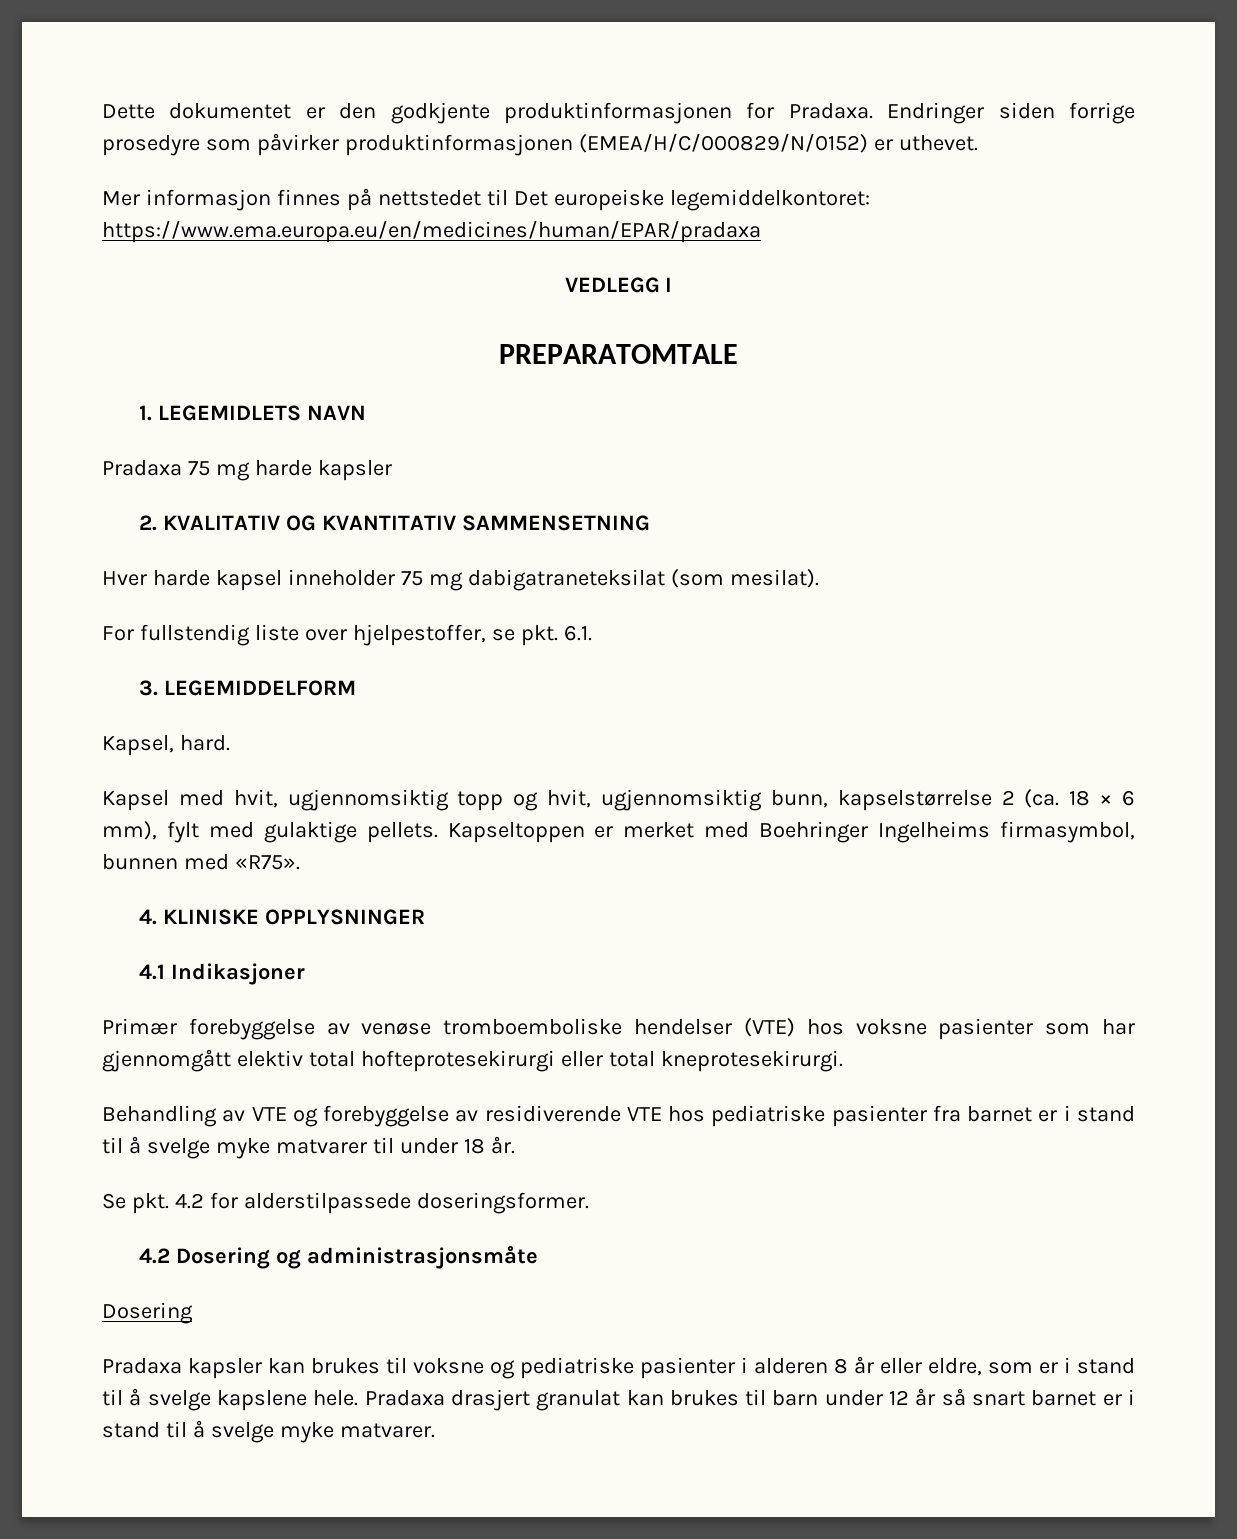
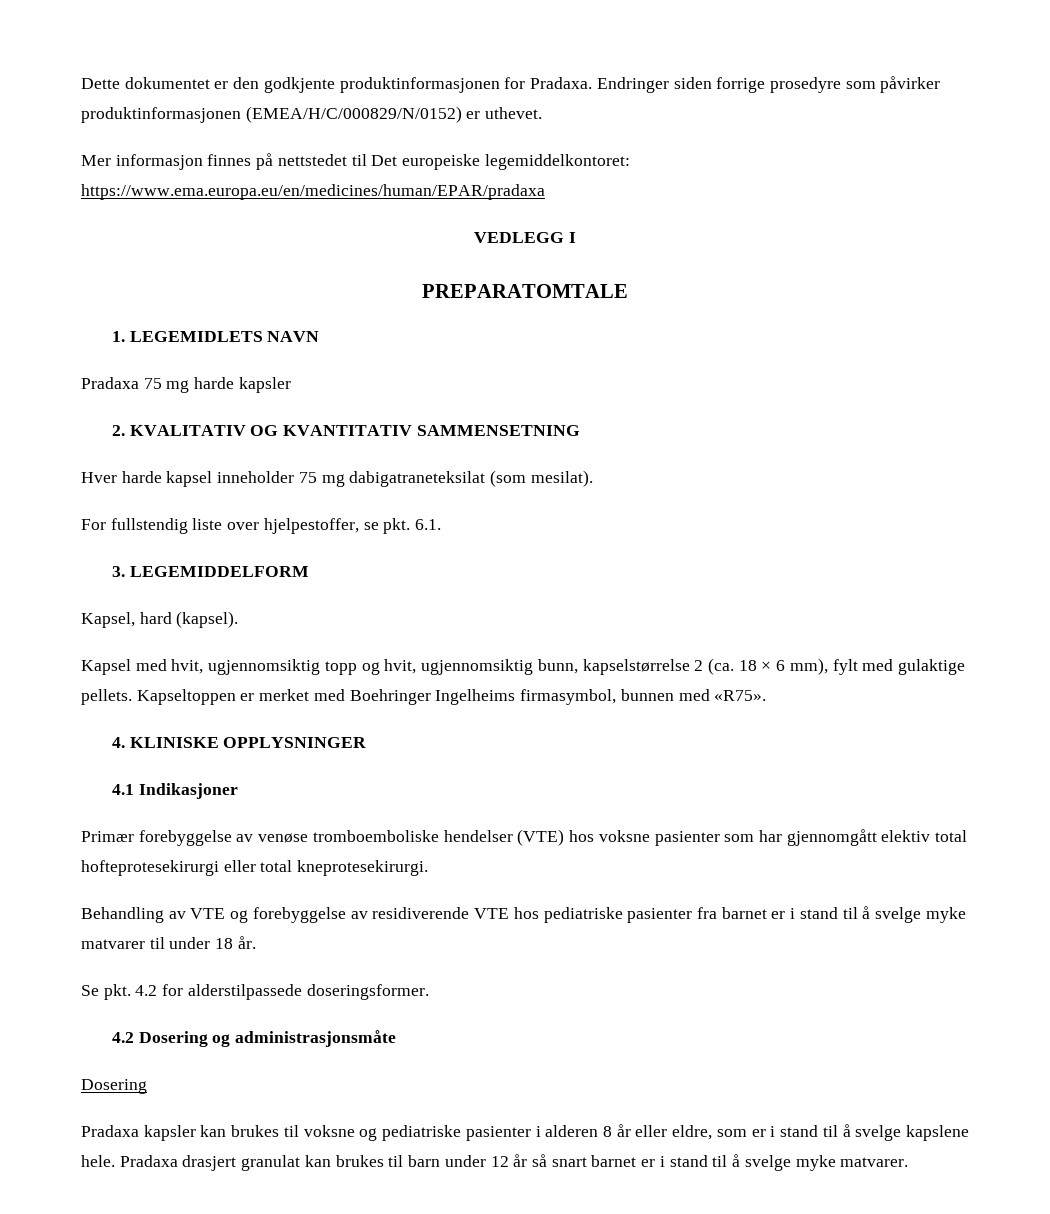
- Kapsel, hard.
+ Kapsel, hard (kapsel).

